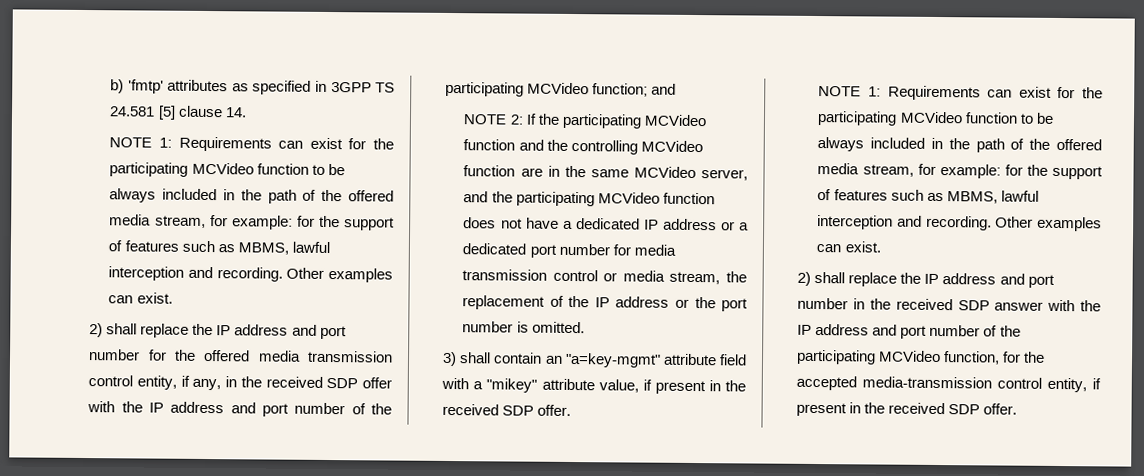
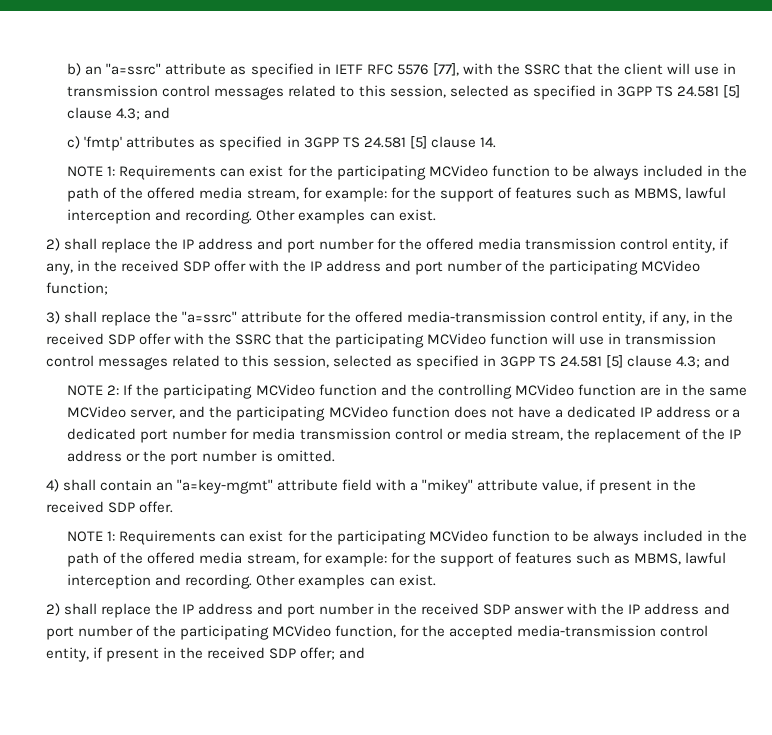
- b) 'fmtp' attributes as specified in 3GPP TS 24.581 [5] clause 14.
+ b) an "a=ssrc" attribute as specified in IETF RFC 5576 [77], with the SSRC that the client will use in transmission control messages related to this session, selected as specified in 3GPP TS 24.581 [5] clause 4.3; and
+ c) 'fmtp' attributes as specified in 3GPP TS 24.581 [5] clause 14.
- 2) shall replace the IP address and port number for the offered media transmission control entity, if any, in the received SDP offer with the IP address and port number of the participating MCVideo function; and
+ 2) shall replace the IP address and port number for the offered media transmission control entity, if any, in the received SDP offer with the IP address and port number of the participating MCVideo function;
+ 3) shall replace the "a=ssrc" attribute for the offered media-transmission control entity, if any, in the received SDP offer with the SSRC that the participating MCVideo function will use in transmission control messages related to this session, selected as specified in 3GPP TS 24.581 [5] clause 4.3; and
- 3) shall contain an "a=key-mgmt" attribute field with a "mikey" attribute value, if present in the received SDP offer.
+ 4) shall contain an "a=key-mgmt" attribute field with a "mikey" attribute value, if present in the received SDP offer.
- 2) shall replace the IP address and port number in the received SDP answer with the IP address and port number of the participating MCVideo function, for the accepted media-transmission control entity, if present in the received SDP offer.
+ 2) shall replace the IP address and port number in the received SDP answer with the IP address and port number of the participating MCVideo function, for the accepted media-transmission control entity, if present in the received SDP offer; and

